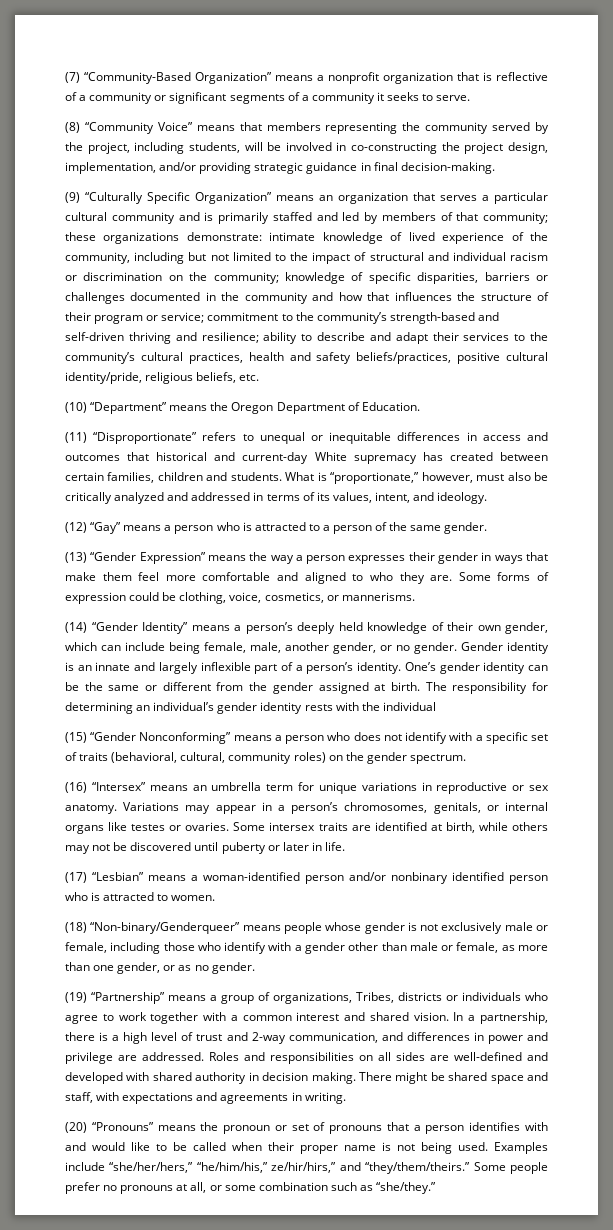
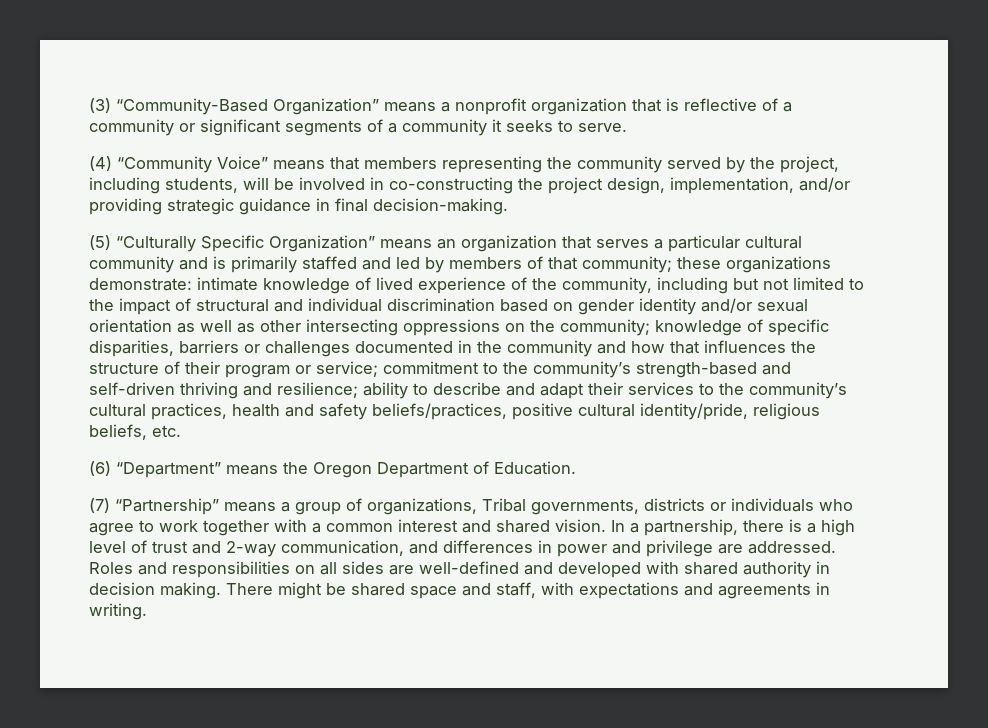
- (7) “Community-Based Organization” means a nonprofit organization that is reflective of a community or significant segments of a community it seeks to serve.
+ (3) “Community-Based Organization” means a nonprofit organization that is reflective of a community or significant segments of a community it seeks to serve.
- (8) “Community Voice” means that members representing the community served by the project, including students, will be involved in co-constructing the project design, implementation, and/or providing strategic guidance in final decision-making.
+ (4) “Community Voice” means that members representing the community served by the project, including students, will be involved in co-constructing the project design, implementation, and/or providing strategic guidance in final decision-making.
- (9) “Culturally Specific Organization” means an organization that serves a particular cultural community and is primarily staffed and led by members of that community;
+ (5) “Culturally Specific Organization” means an organization that serves a particular cultural community and is primarily staffed and led by members of that community;
- intimate knowledge of lived experience of the community, including but not limited to the impact of structural and individual racism or discrimination on the community;
+ intimate knowledge of lived experience of the community, including but not limited to the impact of structural and individual discrimination based on gender identity and/or sexual orientation as well as other intersecting oppressions on the community;
- (10) “Department” means the Oregon Department of Education.
+ (6) “Department” means the Oregon Department of Education.
- (11) “Disproportionate” refers to unequal or inequitable differences in access and outcomes that historical and current-day White supremacy has created between certain families, children and students. What is “proportionate,” however, must also be critically analyzed and addressed in terms of its values, intent, and ideology.
- (12) “Gay” means a person who is attracted to a person of the same gender.
- (13) “Gender Expression” means the way a person expresses their gender in ways that make them feel more comfortable and aligned to who they are. Some forms of expression could be clothing, voice, cosmetics, or mannerisms.
- (14) “Gender Identity” means a person’s deeply held knowledge of their own gender, which can include being female, male, another gender, or no gender. Gender identity is an innate and largely inflexible part of a person’s identity. One’s gender identity can be the same or different from the gender assigned at birth. The responsibility for determining an individual’s gender identity rests with the individual
- (15) “Gender Nonconforming” means a person who does not identify with a specific set of traits (behavioral, cultural, community roles) on the gender spectrum.
- (16) “Intersex” means an umbrella term for unique variations in reproductive or sex anatomy. Variations may appear in a person’s chromosomes, genitals, or internal organs like testes or ovaries. Some intersex traits are identified at birth, while others may not be discovered until puberty or later in life.
- (17) “Lesbian” means a woman-identified person and/or nonbinary identified person who is attracted to women.
- (18) “Non-binary/Genderqueer” means people whose gender is not exclusively male or female, including those who identify with a gender other than male or female, as more than one gender, or as no gender.
- (19) “Partnership” means a group of organizations, Tribes, districts or individuals who agree to work together with a common interest and shared vision.
+ (7) “Partnership” means a group of organizations, Tribal governments, districts or individuals who agree to work together with a common interest and shared vision.
- (20) “Pronouns” means the pronoun or set of pronouns that a person identifies with and would like to be called when their proper name is not being used. Examples include “she/her/hers,” “he/him/his,” ze/hir/hirs,” and “they/them/theirs.” Some people prefer no pronouns at all, or some combination such as “she/they.”

